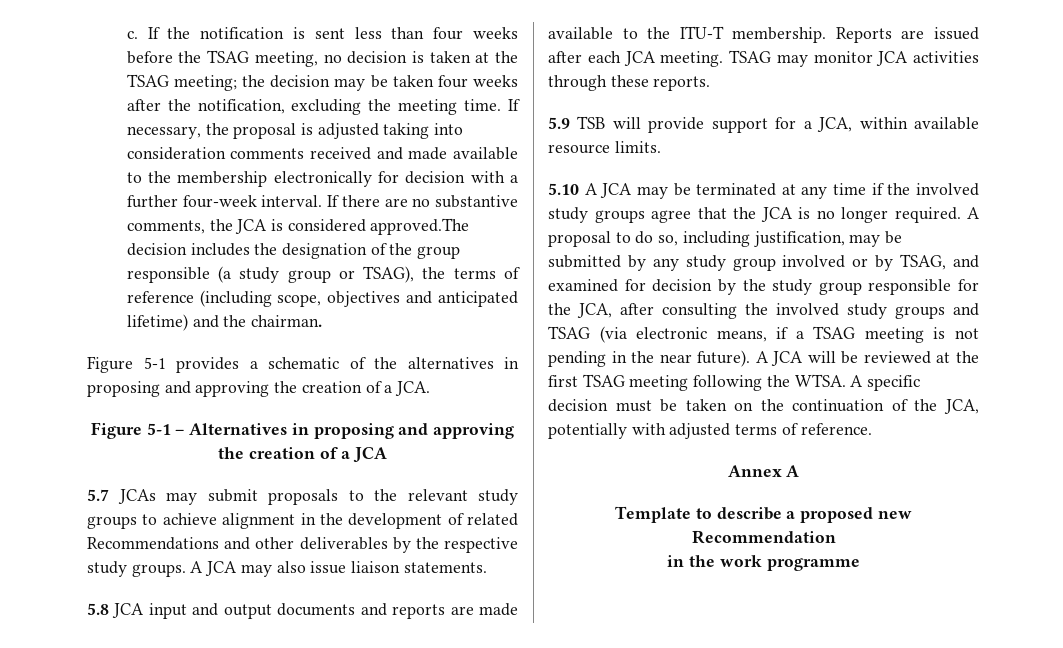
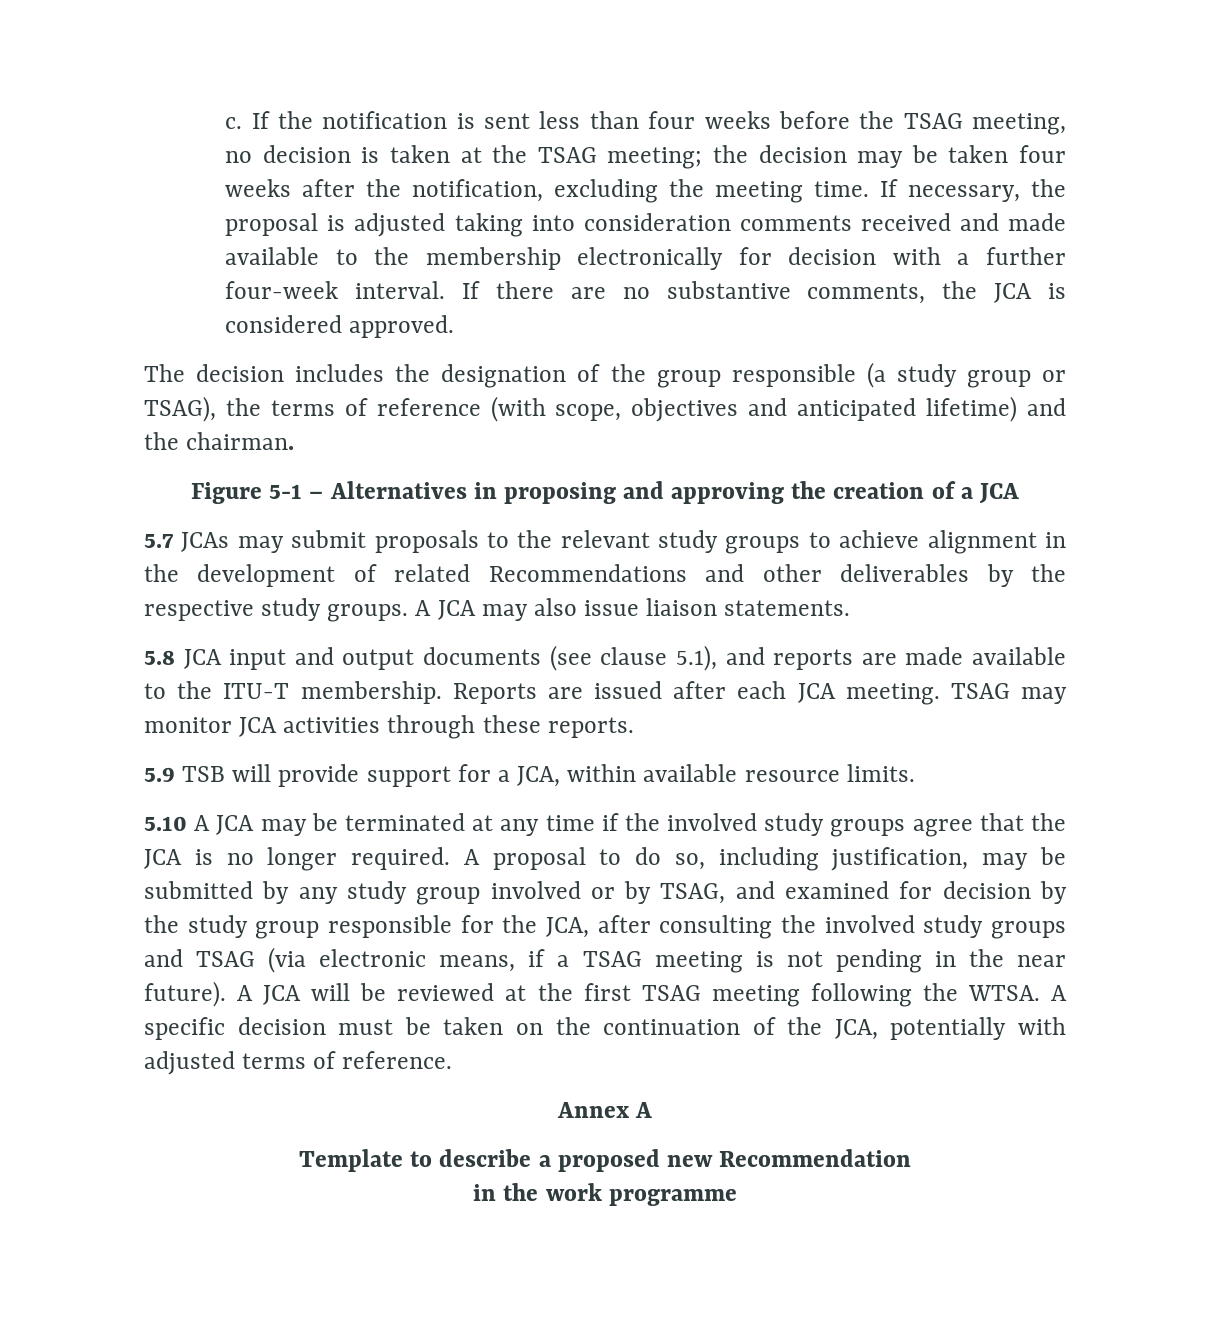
- If there are no substantive comments, the JCA is considered approved.The decision includes the designation of the group responsible (a study group or TSAG), the terms of reference (including scope, objectives and anticipated lifetime) and the chairman.
+ If there are no substantive comments, the JCA is considered approved.
+ The decision includes the designation of the group responsible (a study group or TSAG), the terms of reference (with scope, objectives and anticipated lifetime) and the chairman.
- Figure 5-1 provides a schematic of the alternatives in proposing and approving the creation of a JCA.
- 5.8 JCA input and output documents and reports are made available to the ITU-T membership.
+ 5.8 JCA input and output documents (see clause 5.1), and reports are made available to the ITU-T membership.

